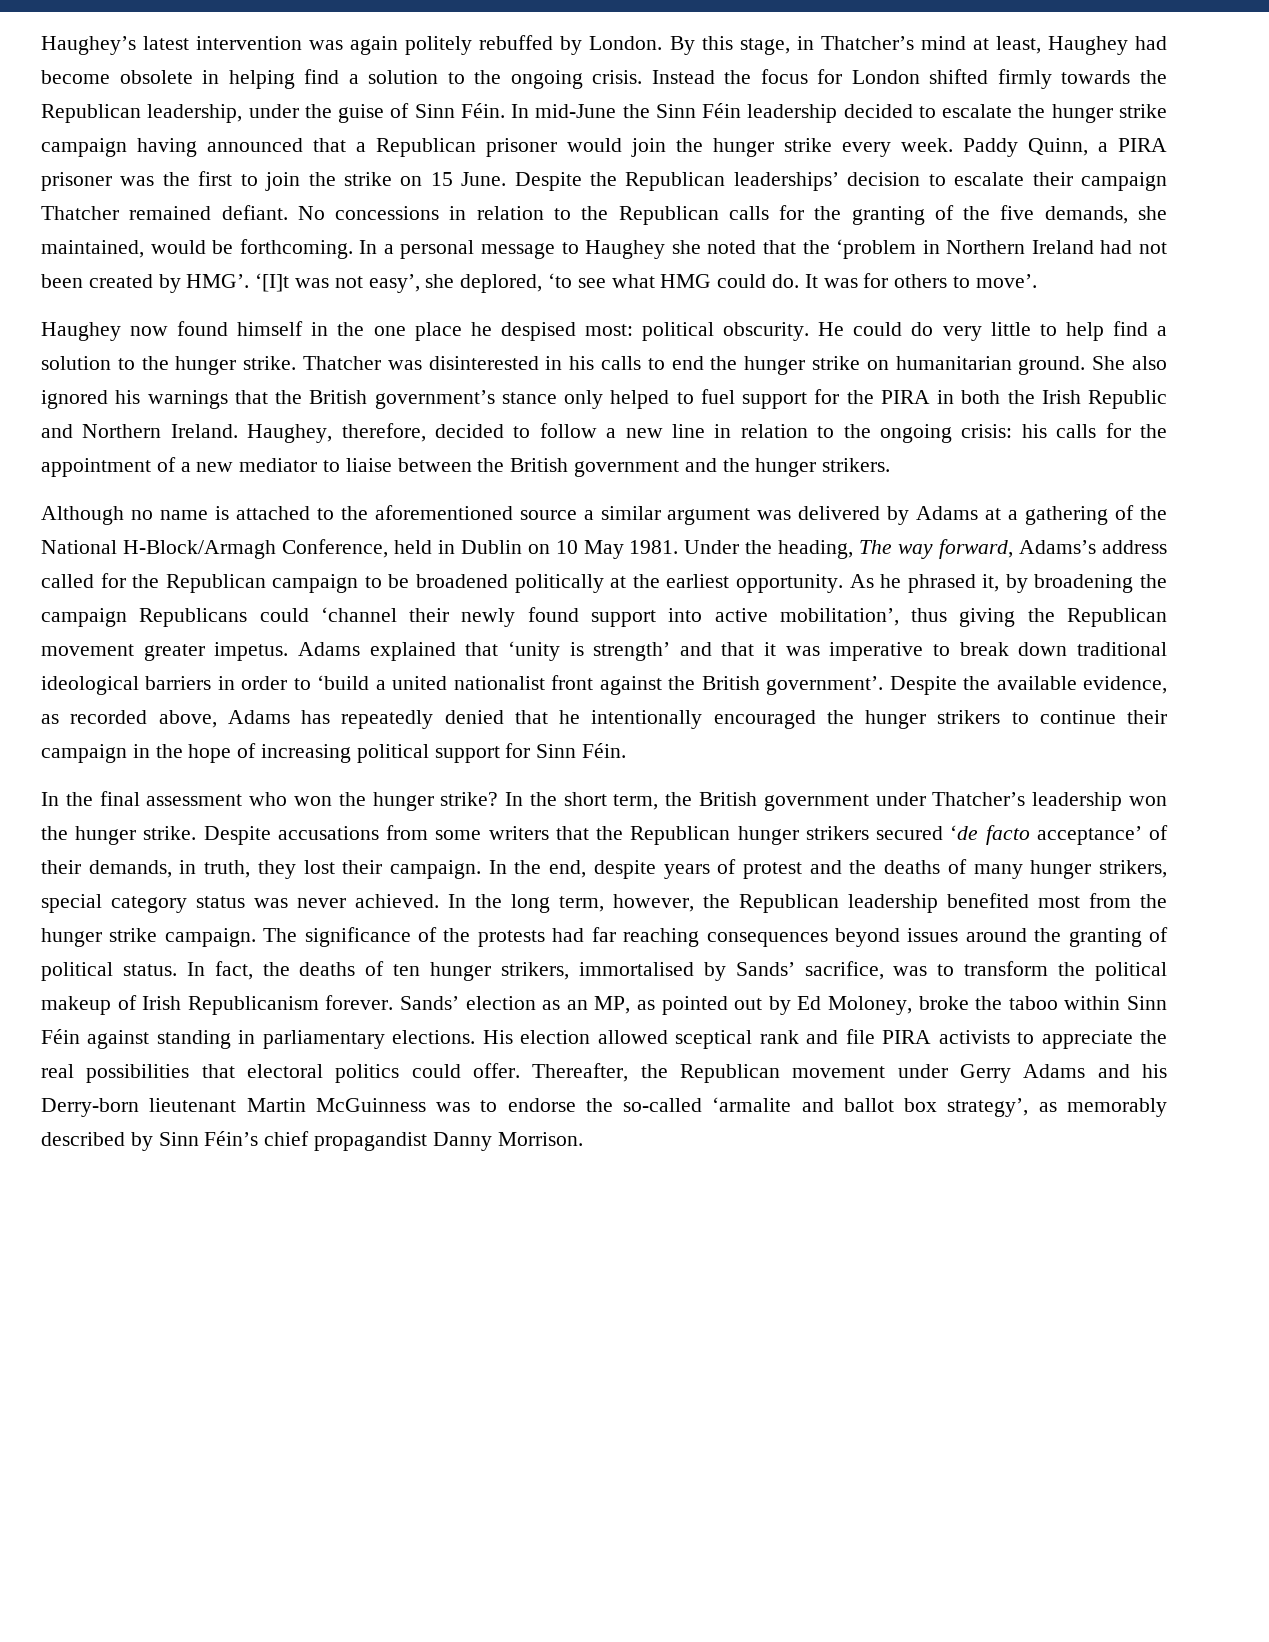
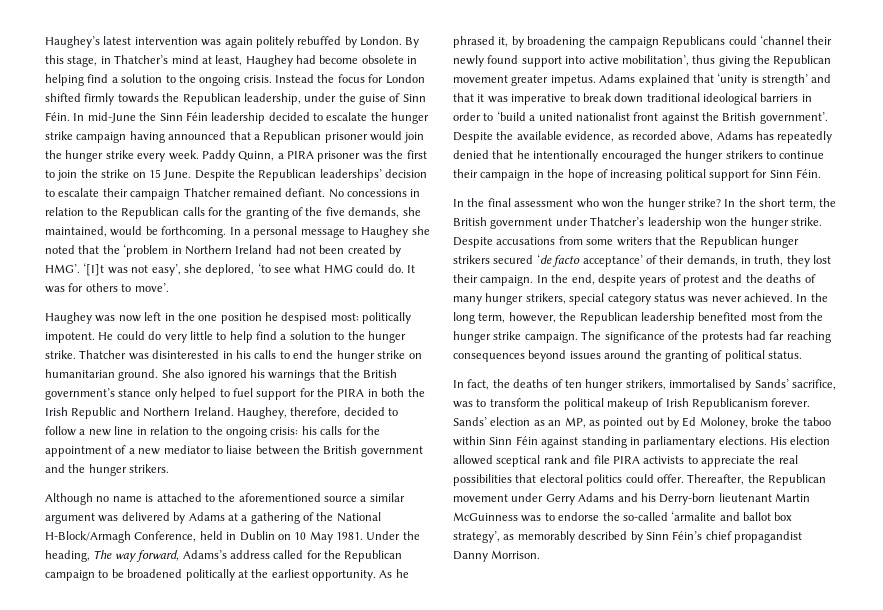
- Haughey now found himself in the one place he despised most: political obscurity.
+ Haughey was now left in the one position he despised most: politically impotent.
- The significance of the protests had far reaching consequences beyond issues around the granting of political status. In fact, the deaths of ten hunger strikers, immortalised by Sands’ sacrifice, was to transform the political makeup of Irish Republicanism forever.
+ The significance of the protests had far reaching consequences beyond issues around the granting of political status.
+ In fact, the deaths of ten hunger strikers, immortalised by Sands’ sacrifice, was to transform the political makeup of Irish Republicanism forever.

